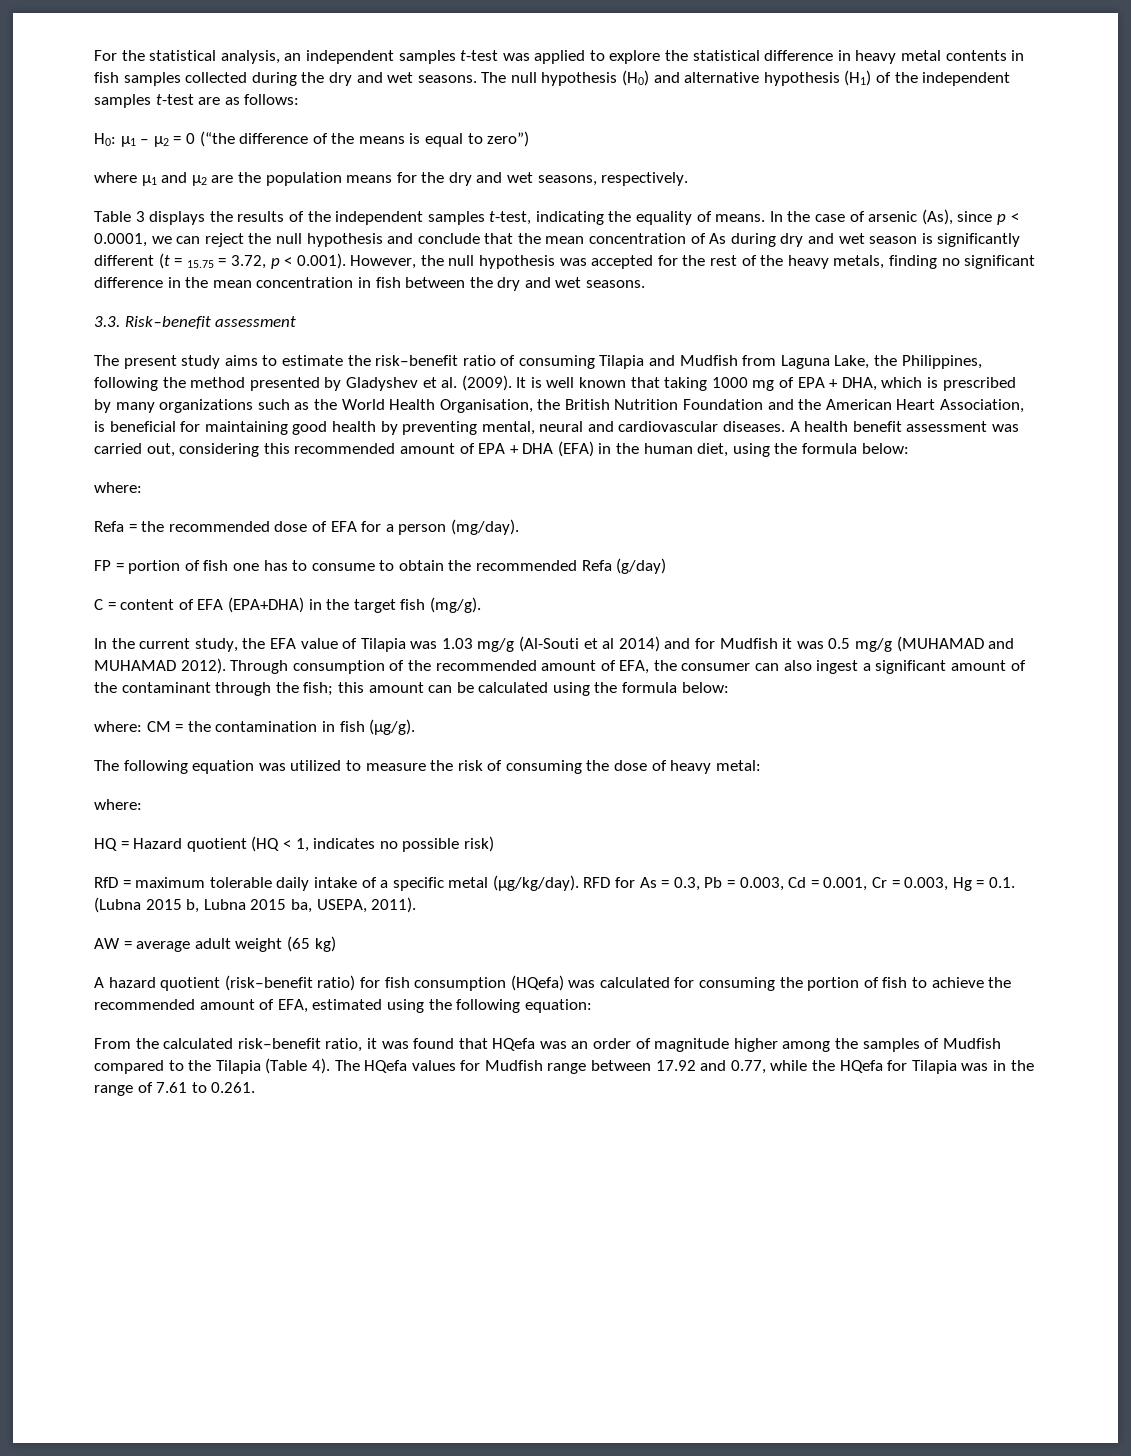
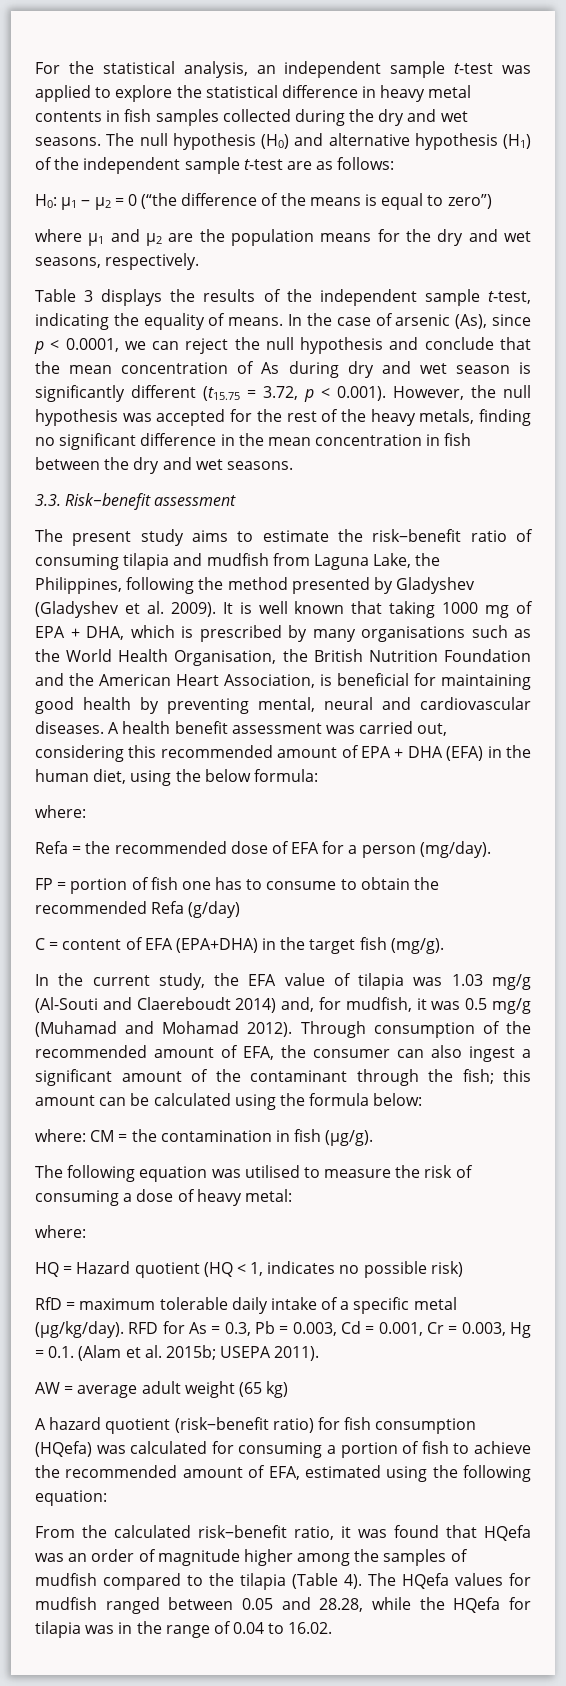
- For the statistical analysis, an independent samples t-test was applied to explore the statistical difference in heavy metal contents in fish samples collected during the dry and wet seasons.
+ For the statistical analysis, an independent sample t-test was applied to explore the statistical difference in heavy metal contents in fish samples collected during the dry and wet seasons.
- The null hypothesis (H0) and alternative hypothesis (H1) of the independent samples t-test are as follows:
+ The null hypothesis (H0) and alternative hypothesis (H1) of the independent sample t-test are as follows:
- Table 3 displays the results of the independent samples t-test, indicating the equality of means.
+ Table 3 displays the results of the independent sample t-test, indicating the equality of means.
- In the case of arsenic (As), since p < 0.0001, we can reject the null hypothesis and conclude that the mean concentration of As during dry and wet season is significantly different (t = 15.75 = 3.72, p < 0.001). However, the null hypothesis was accepted for the rest of the heavy metals, finding no significant difference in the mean concentration in fish between the dry and wet seasons.
+ In the case of arsenic (As), since p < 0.0001, we can reject the null hypothesis and conclude that the mean concentration of As during dry and wet season is significantly different (t15.75 = 3.72, p < 0.001). However, the null hypothesis was accepted for the rest of the heavy metals, finding no significant difference in the mean concentration in fish between the dry and wet seasons.
- The present study aims to estimate the risk‒benefit ratio of consuming Tilapia and Mudfish from Laguna Lake, the Philippines, following the method presented by Gladyshev et al. (2009).
+ The present study aims to estimate the risk‒benefit ratio of consuming tilapia and mudfish from Laguna Lake, the Philippines, following the method presented by Gladyshev (Gladyshev et al. 2009).
- It is well known that taking 1000 mg of EPA + DHA, which is prescribed by many organizations such as the World Health Organisation, the British Nutrition Foundation and the American Heart Association, is beneficial for maintaining good health by preventing mental, neural and cardiovascular diseases.
+ It is well known that taking 1000 mg of EPA + DHA, which is prescribed by many organisations such as the World Health Organisation, the British Nutrition Foundation and the American Heart Association, is beneficial for maintaining good health by preventing mental, neural and cardiovascular diseases.
- A health benefit assessment was carried out, considering this recommended amount of EPA + DHA (EFA) in the human diet, using the formula below:
+ A health benefit assessment was carried out, considering this recommended amount of EPA + DHA (EFA) in the human diet, using the below formula:
- In the current study, the EFA value of Tilapia was 1.03 mg/g (Al-Souti et al 2014) and for Mudfish it was 0.5 mg/g (MUHAMAD and MUHAMAD 2012).
+ In the current study, the EFA value of tilapia was 1.03 mg/g (Al-Souti and Claereboudt 2014) and, for mudfish, it was 0.5 mg/g (Muhamad and Mohamad 2012).
- The following equation was utilized to measure the risk of consuming the dose of heavy metal:
+ The following equation was utilised to measure the risk of consuming a dose of heavy metal:
- RFD for As = 0.3, Pb = 0.003, Cd = 0.001, Cr = 0.003, Hg = 0.1. (Lubna 2015 b, Lubna 2015 ba, USEPA, 2011).
+ RFD for As = 0.3, Pb = 0.003, Cd = 0.001, Cr = 0.003, Hg = 0.1. (Alam et al. 2015b; USEPA 2011).
- A hazard quotient (risk‒benefit ratio) for fish consumption (HQefa) was calculated for consuming the portion of fish to achieve the recommended amount of EFA, estimated using the following equation:
+ A hazard quotient (risk‒benefit ratio) for fish consumption (HQefa) was calculated for consuming a portion of fish to achieve the recommended amount of EFA, estimated using the following equation:
- From the calculated risk‒benefit ratio, it was found that HQefa was an order of magnitude higher among the samples of Mudfish compared to the Tilapia (Table 4).
+ From the calculated risk‒benefit ratio, it was found that HQefa was an order of magnitude higher among the samples of mudfish compared to the tilapia (Table 4).
- The HQefa values for Mudfish range between 17.92 and 0.77, while the HQefa for Tilapia was in the range of 7.61 to 0.261.
+ The HQefa values for mudfish ranged between 0.05 and 28.28, while the HQefa for tilapia was in the range of 0.04 to 16.02.

